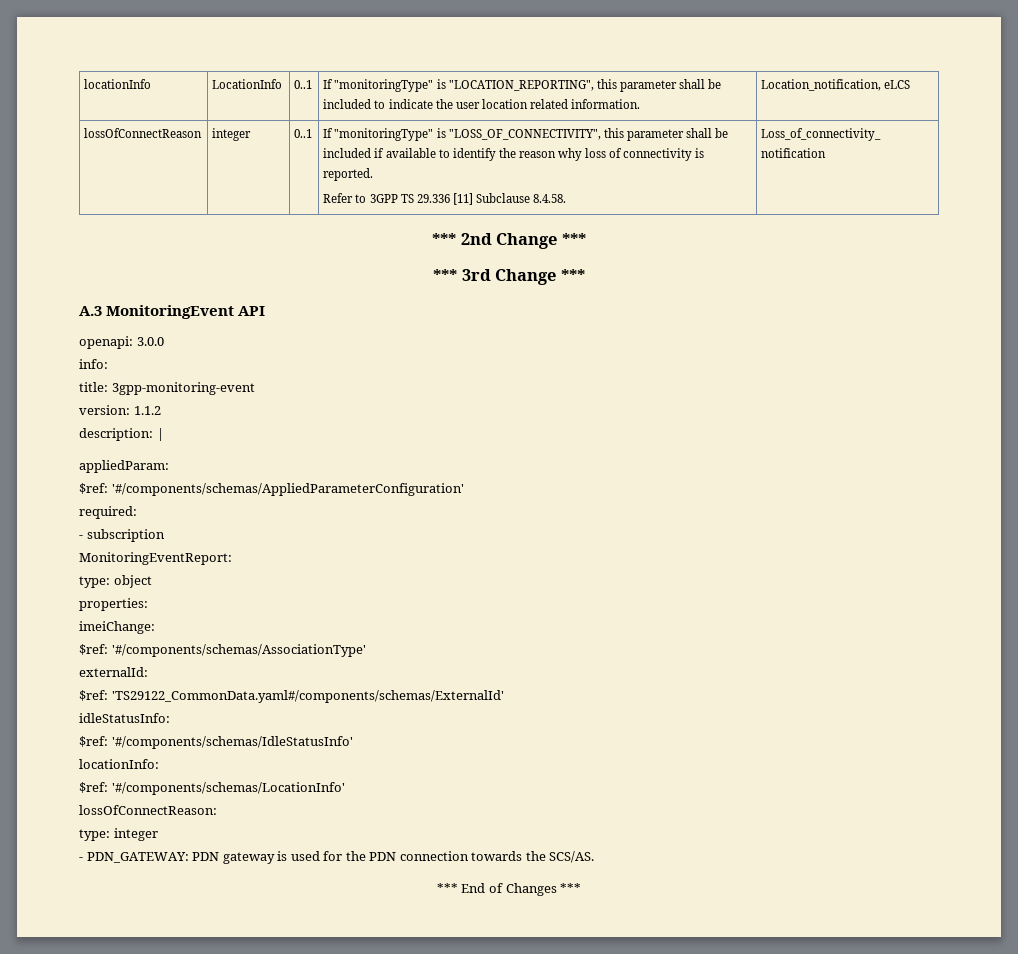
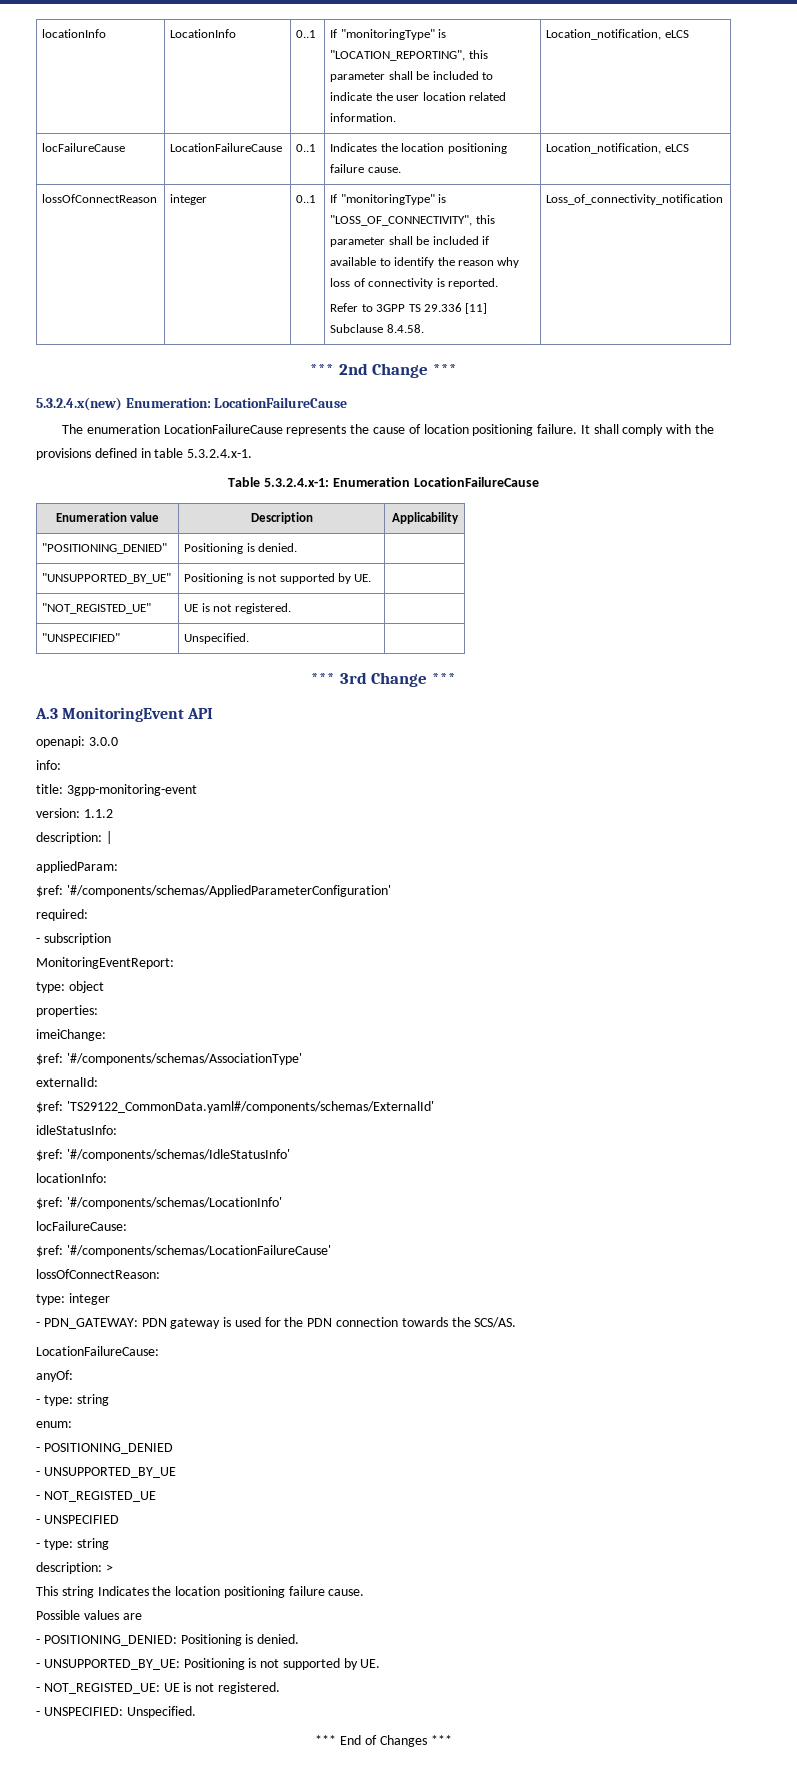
+ locFailureCause | LocationFailureCause | 0..1 | Indicates the location positioning failure cause. | Location_notification, eLCS
+ 5.3.2.4.x(new) Enumeration: LocationFailureCause
+ The enumeration LocationFailureCause represents the cause of location positioning failure. It shall comply with the provisions defined in table 5.3.2.4.x-1.
+ Table 5.3.2.4.x-1: Enumeration LocationFailureCause
+ Enumeration value | Description | Applicability
+ "POSITIONING_DENIED" | Positioning is denied. |
+ "UNSUPPORTED_BY_UE" | Positioning is not supported by UE. |
+ "NOT_REGISTED_UE" | UE is not registered. |
+ "UNSPECIFIED" | Unspecified. |
+ locFailureCause:
+ $ref: '#/components/schemas/LocationFailureCause'
+ LocationFailureCause:
+ anyOf:
+ - type: string
+ enum:
+ - POSITIONING_DENIED
+ - UNSUPPORTED_BY_UE
+ - NOT_REGISTED_UE
+ - UNSPECIFIED
+ - type: string
+ description: >
+ This string Indicates the location positioning failure cause.
+ Possible values are
+ - POSITIONING_DENIED: Positioning is denied.
+ - UNSUPPORTED_BY_UE: Positioning is not supported by UE.
+ - NOT_REGISTED_UE: UE is not registered.
+ - UNSPECIFIED: Unspecified.

